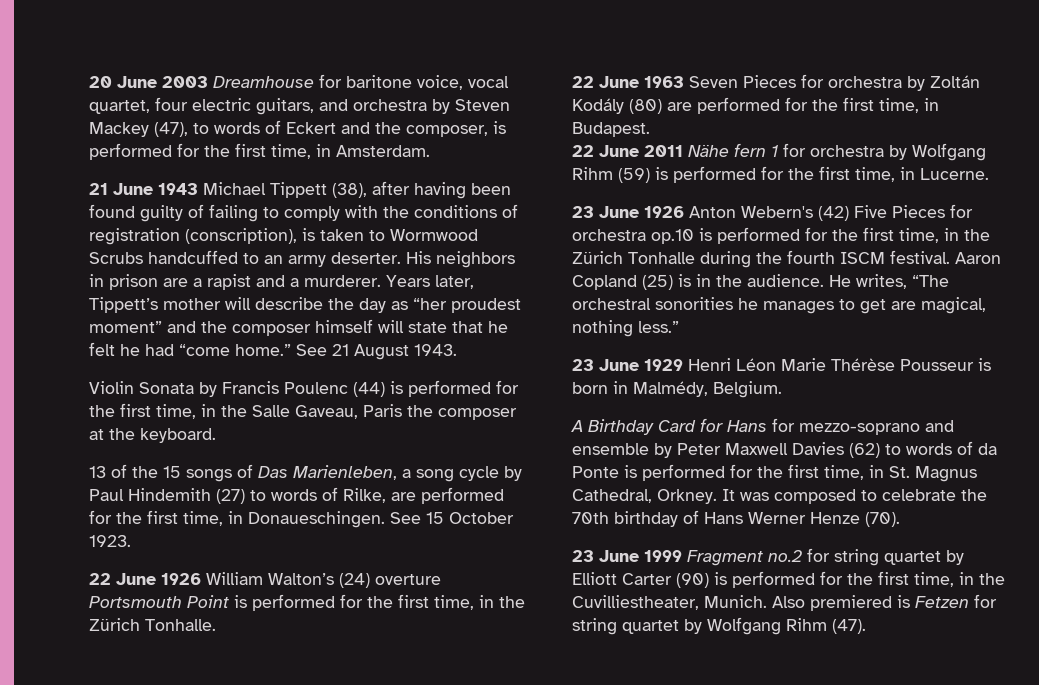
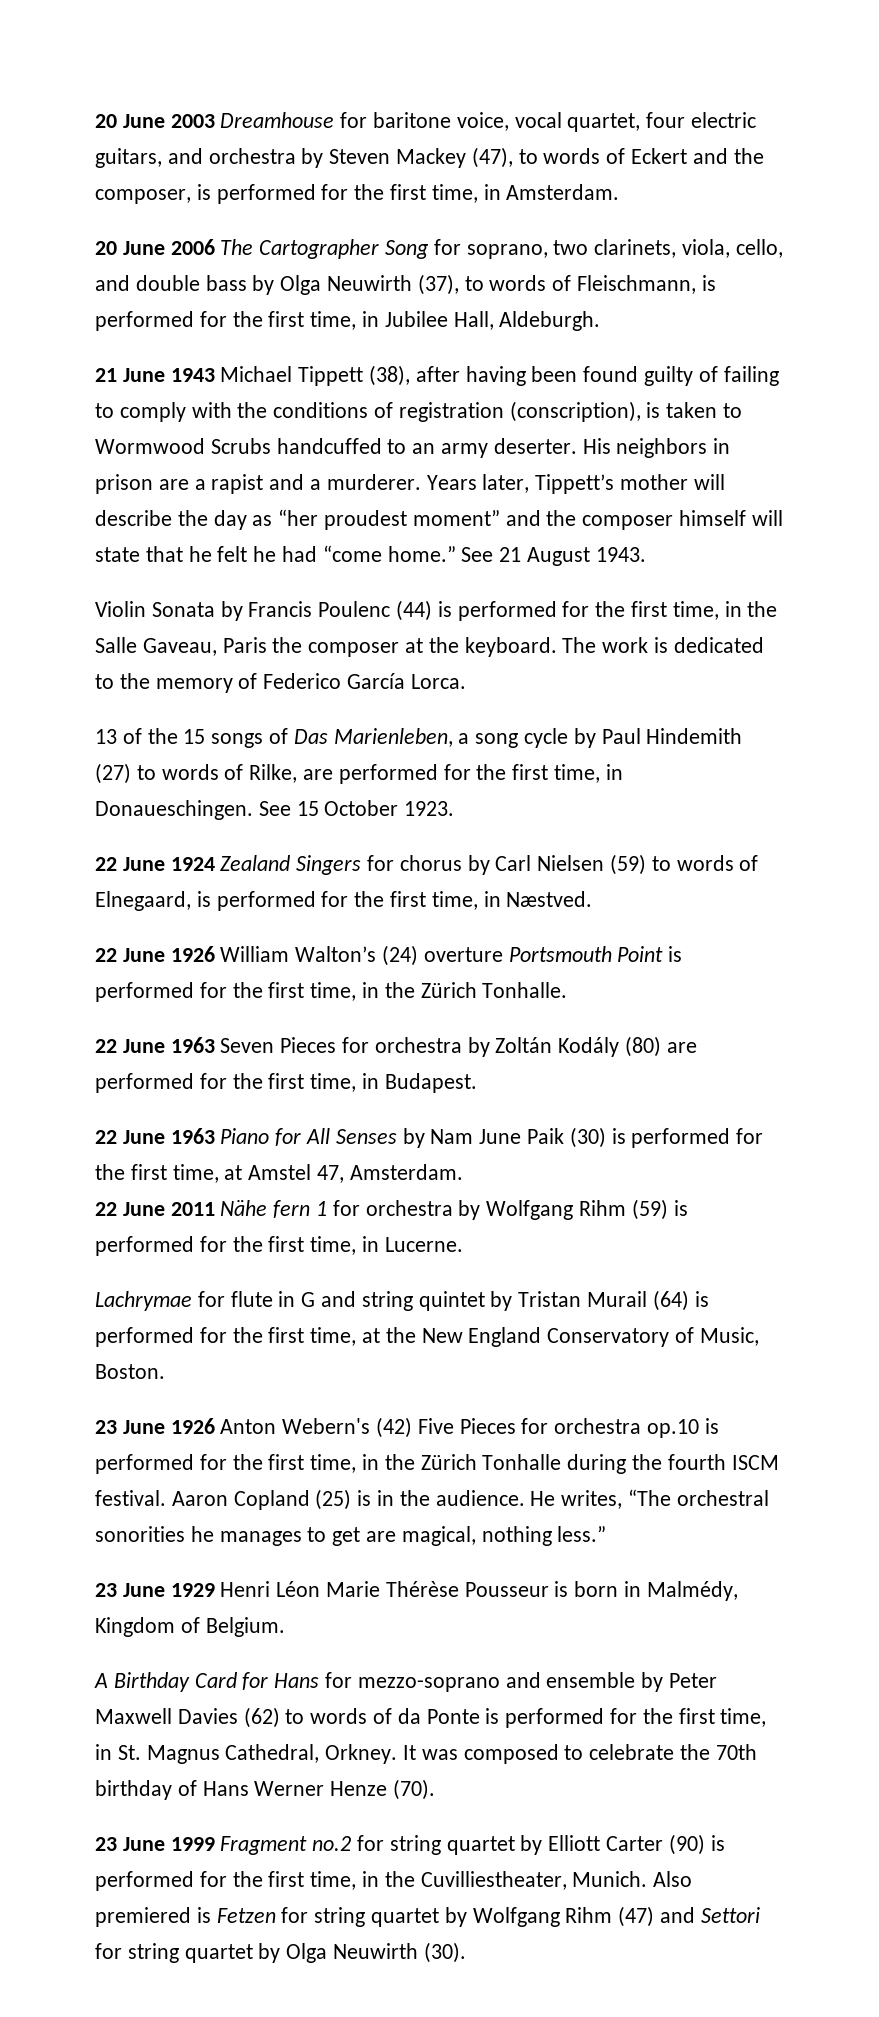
+ 20 June 2006 The Cartographer Song for soprano, two clarinets, viola, cello, and double bass by Olga Neuwirth (37), to words of Fleischmann, is performed for the first time, in Jubilee Hall, Aldeburgh.
+ The work is dedicated to the memory of Federico García Lorca.
+ 22 June 1924 Zealand Singers for chorus by Carl Nielsen (59) to words of Elnegaard, is performed for the first time, in Næstved.
+ 22 June 1963 Piano for All Senses by Nam June Paik (30) is performed for the first time, at Amstel 47, Amsterdam.
+ Lachrymae for flute in G and string quintet by Tristan Murail (64) is performed for the first time, at the New England Conservatory of Music, Boston.
- 23 June 1929 Henri Léon Marie Thérèse Pousseur is born in Malmédy, Belgium.
+ 23 June 1929 Henri Léon Marie Thérèse Pousseur is born in Malmédy, Kingdom of Belgium.
- Also premiered is Fetzen for string quartet by Wolfgang Rihm (47).
+ Also premiered is Fetzen for string quartet by Wolfgang Rihm (47) and Settori for string quartet by Olga Neuwirth (30).

